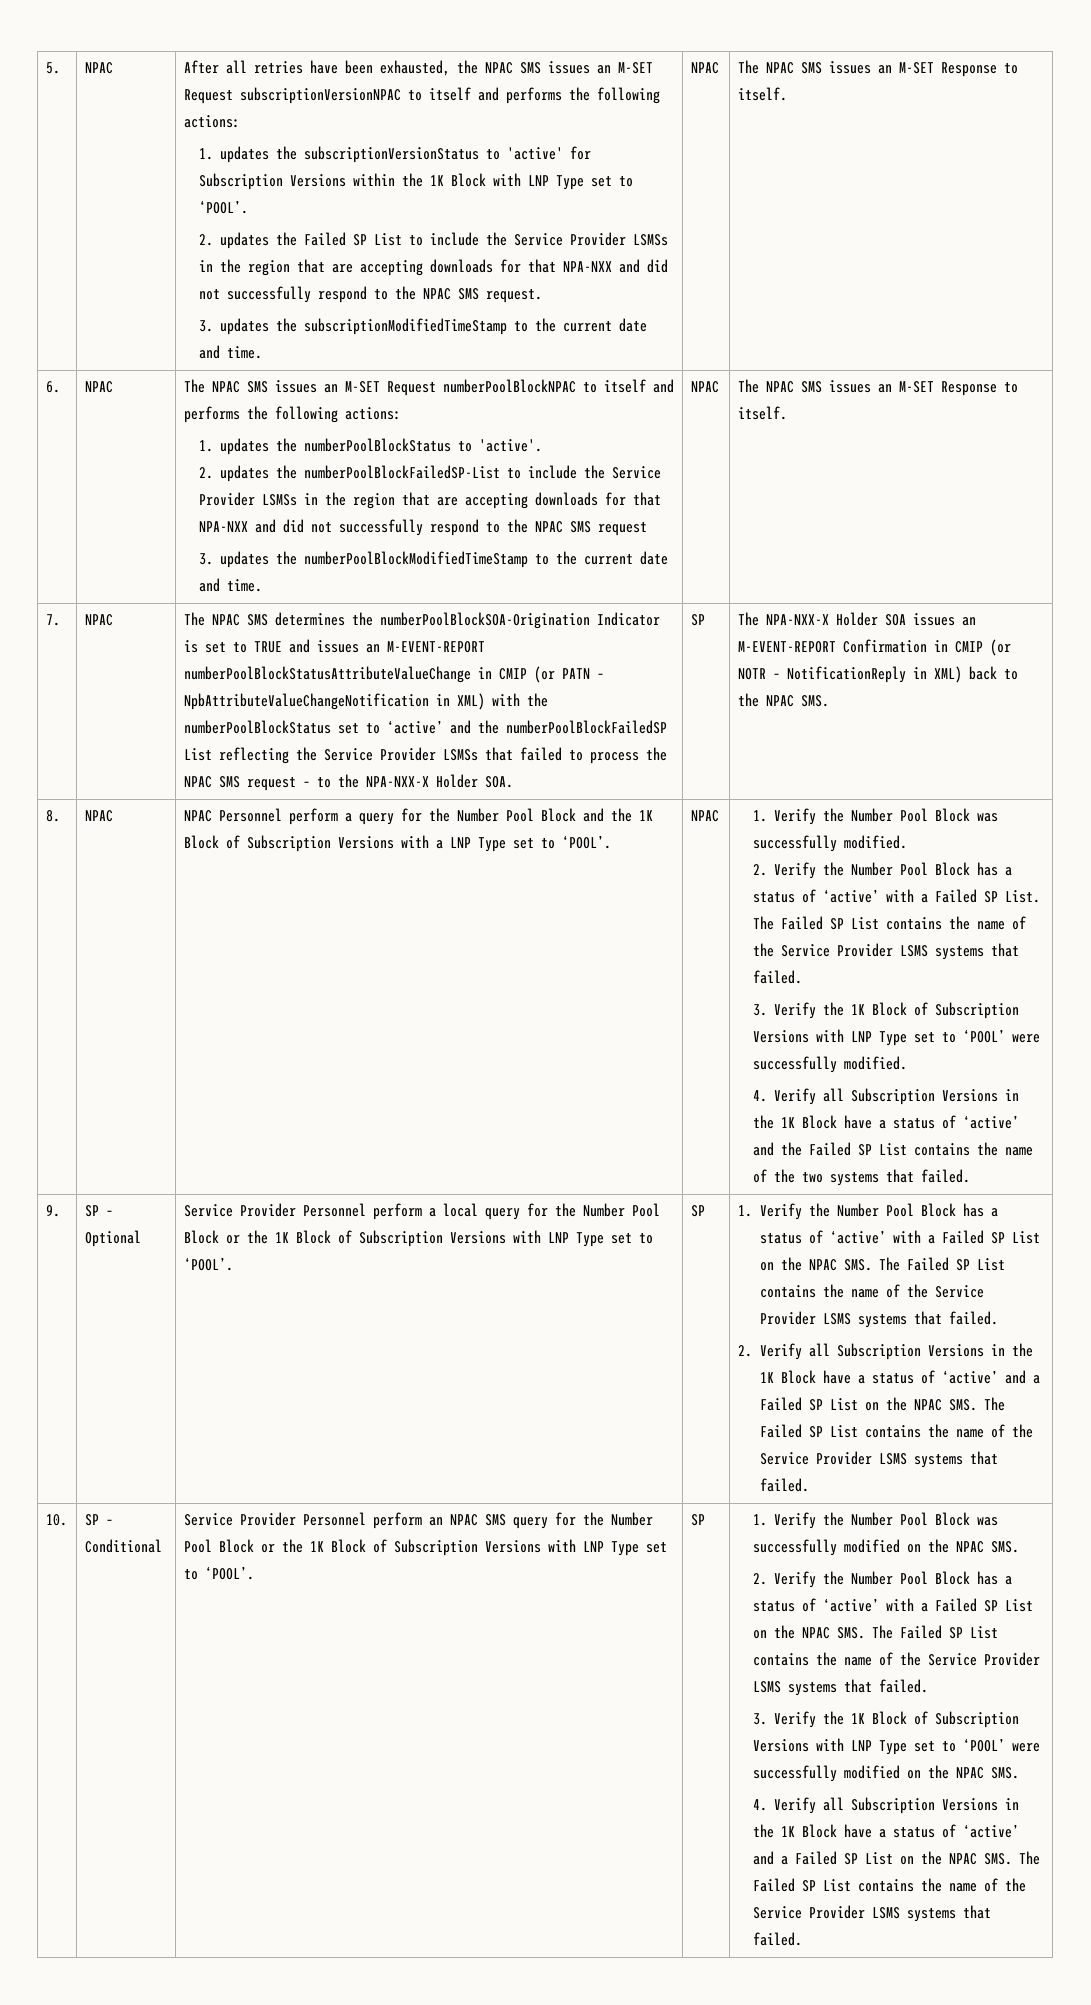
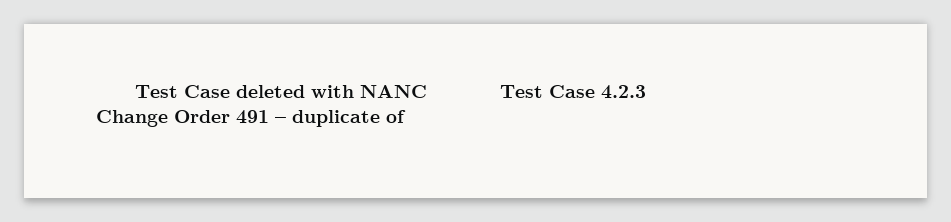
- 5. | NPAC | After all retries have been exhausted, the NPAC SMS issues an M-SET Request subscriptionVersionNPAC to itself and performs the following actions:
- 1. updates the subscriptionVersionStatus to 'active' for Subscription Versions within the 1K Block with LNP Type set to ‘POOL’.
- 2. updates the Failed SP List to include the Service Provider LSMSs in the region that are accepting downloads for that NPA-NXX and did not successfully respond to the NPAC SMS request.
- 3. updates the subscriptionModifiedTimeStamp to the current date and time. | NPAC | The NPAC SMS issues an M-SET Response to itself.
- 6. | NPAC | The NPAC SMS issues an M-SET Request numberPoolBlockNPAC to itself and performs the following actions:
- 1. updates the numberPoolBlockStatus to 'active'.
- 2. updates the numberPoolBlockFailedSP-List to include the Service Provider LSMSs in the region that are accepting downloads for that NPA-NXX and did not successfully respond to the NPAC SMS request
- 3. updates the numberPoolBlockModifiedTimeStamp to the current date and time. | NPAC | The NPAC SMS issues an M-SET Response to itself.
- 7. | NPAC | The NPAC SMS determines the numberPoolBlockSOA-Origination Indicator is set to TRUE and issues an M-EVENT-REPORT numberPoolBlockStatusAttributeValueChange in CMIP (or PATN – NpbAttributeValueChangeNotification in XML) with the numberPoolBlockStatus set to ‘active’ and the numberPoolBlockFailedSP List reflecting the Service Provider LSMSs that failed to process the NPAC SMS request – to the NPA-NXX-X Holder SOA. | SP | The NPA-NXX-X Holder SOA issues an M-EVENT-REPORT Confirmation in CMIP (or NOTR – NotificationReply in XML) back to the NPAC SMS.
- 8. | NPAC | NPAC Personnel perform a query for the Number Pool Block and the 1K Block of Subscription Versions with a LNP Type set to ‘POOL’. | NPAC | 1. Verify the Number Pool Block was successfully modified.
- 2. Verify the Number Pool Block has a status of ‘active’ with a Failed SP List. The Failed SP List contains the name of the Service Provider LSMS systems that failed.
- 3. Verify the 1K Block of Subscription Versions with LNP Type set to ‘POOL’ were successfully modified.
- 4. Verify all Subscription Versions in the 1K Block have a status of ‘active’ and the Failed SP List contains the name of the two systems that failed.
- 9. | SP – Optional | Service Provider Personnel perform a local query for the Number Pool Block or the 1K Block of Subscription Versions with LNP Type set to ‘POOL’. | SP | 1. Verify the Number Pool Block has a status of ‘active’ with a Failed SP List on the NPAC SMS. The Failed SP List contains the name of the Service Provider LSMS systems that failed.
- 2. Verify all Subscription Versions in the 1K Block have a status of ‘active’ and a Failed SP List on the NPAC SMS. The Failed SP List contains the name of the Service Provider LSMS systems that failed.
- 10. | SP – Conditional | Service Provider Personnel perform an NPAC SMS query for the Number Pool Block or the 1K Block of Subscription Versions with LNP Type set to ‘POOL’. | SP | 1. Verify the Number Pool Block was successfully modified on the NPAC SMS.
- 2. Verify the Number Pool Block has a status of ‘active’ with a Failed SP List on the NPAC SMS. The Failed SP List contains the name of the Service Provider LSMS systems that failed.
- 3. Verify the 1K Block of Subscription Versions with LNP Type set to ‘POOL’ were successfully modified on the NPAC SMS.
- 4. Verify all Subscription Versions in the 1K Block have a status of ‘active’ and a Failed SP List on the NPAC SMS. The Failed SP List contains the name of the Service Provider LSMS systems that failed.
+ Test Case deleted with NANC Change Order 491 – duplicate of Test Case 4.2.3

